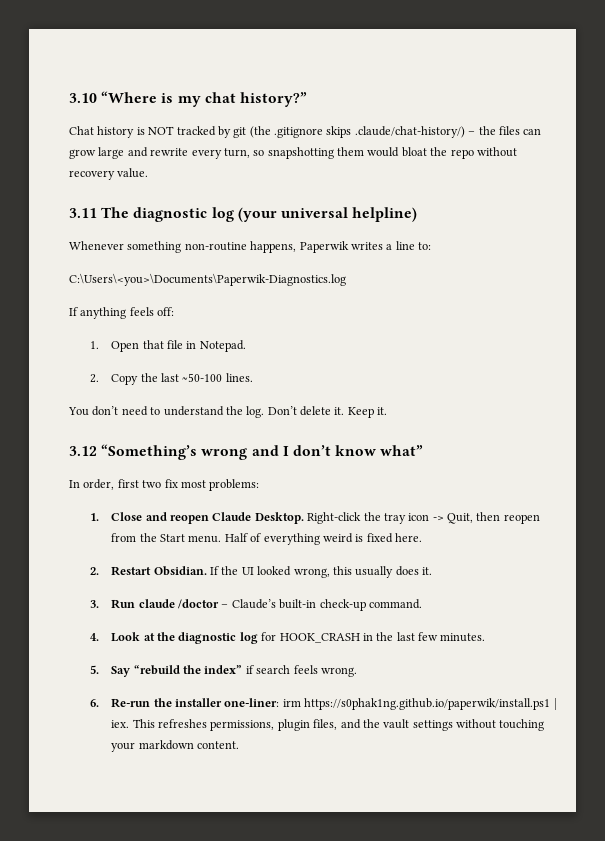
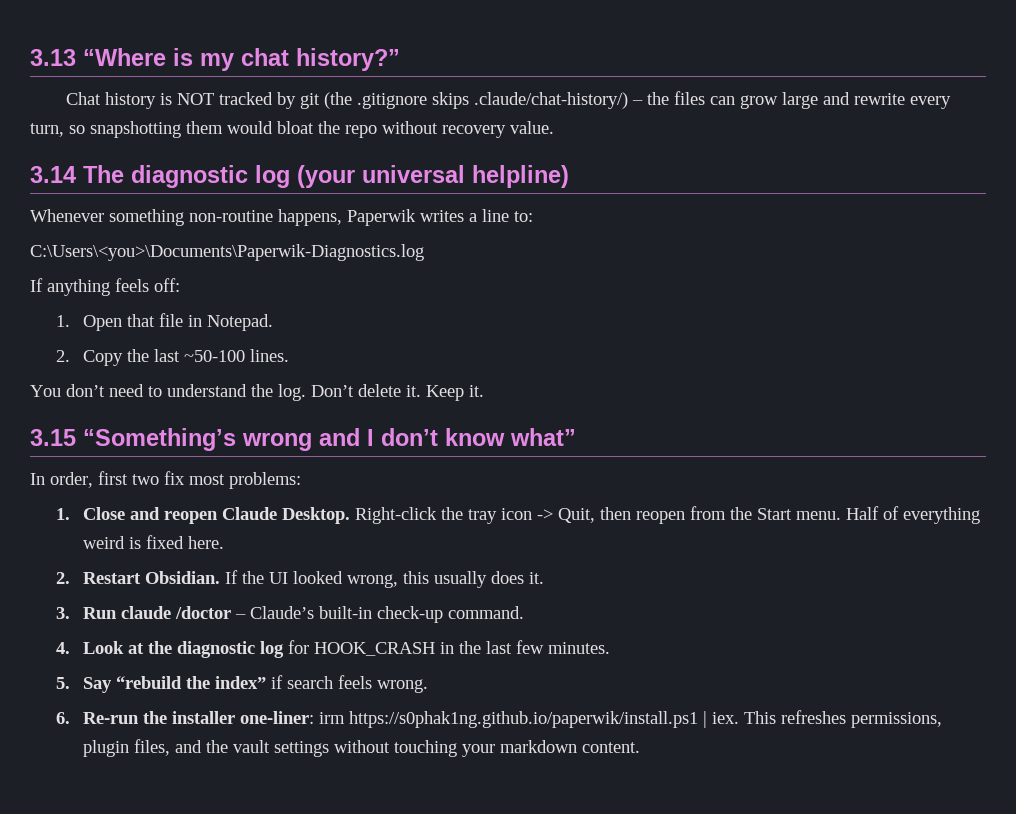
- 3.10 “Where is my chat history?”
+ 3.13 “Where is my chat history?”
- 3.11 The diagnostic log (your universal helpline)
+ 3.14 The diagnostic log (your universal helpline)
- 3.12 “Something’s wrong and I don’t know what”
+ 3.15 “Something’s wrong and I don’t know what”

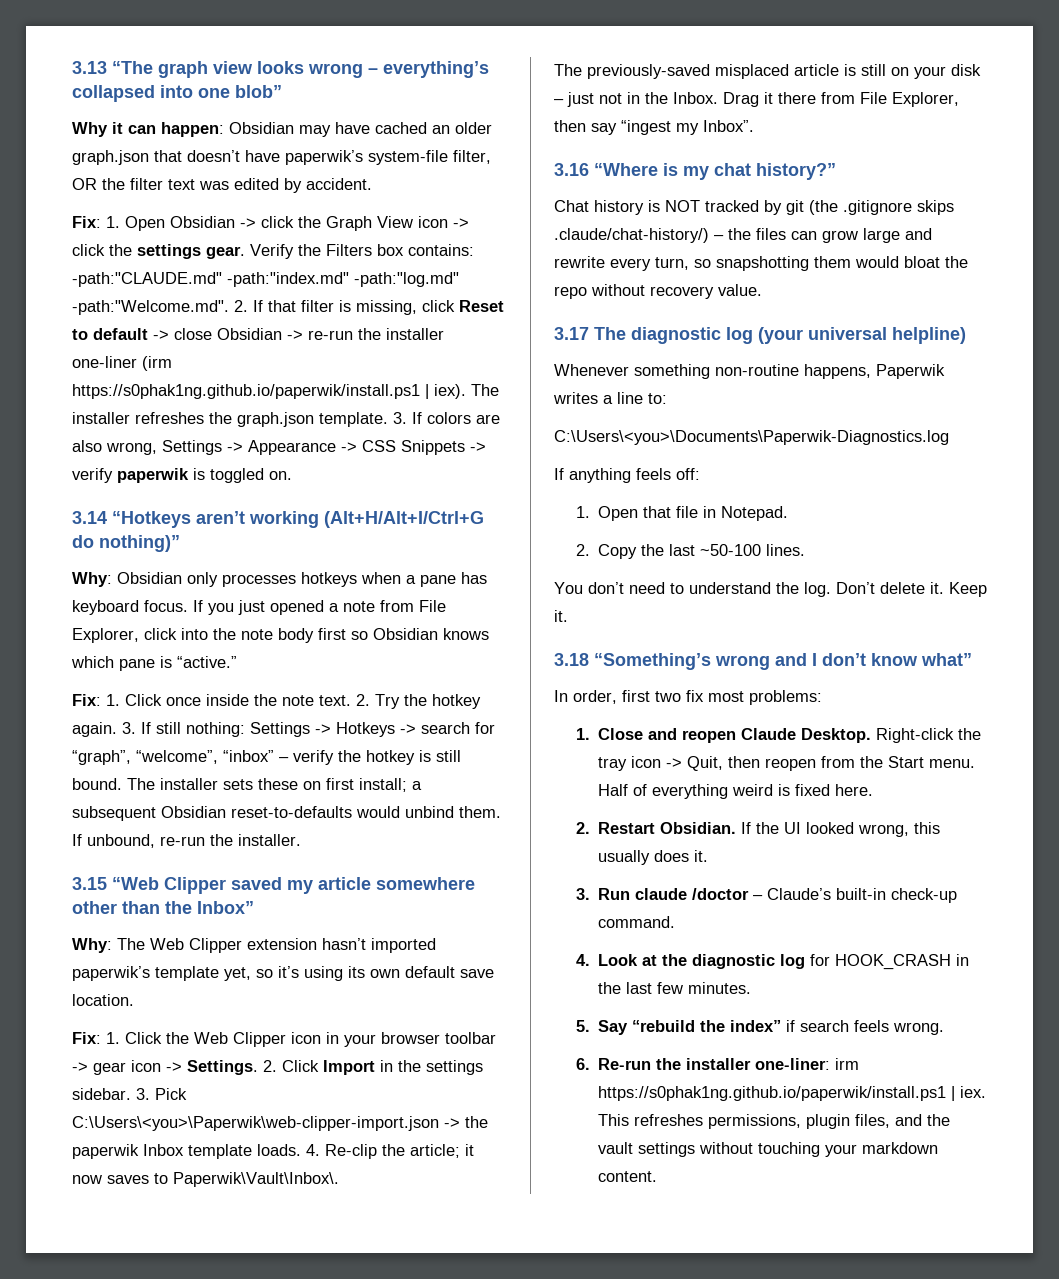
- 3.13 “Where is my chat history?”
+ 3.13 “The graph view looks wrong – everything’s collapsed into one blob”
+ Why it can happen: Obsidian may have cached an older graph.json that doesn’t have paperwik’s system-file filter, OR the filter text was edited by accident.
+ Fix: 1. Open Obsidian -> click the Graph View icon -> click the settings gear. Verify the Filters box contains: -path:"CLAUDE.md" -path:"index.md" -path:"log.md" -path:"Welcome.md". 2. If that filter is missing, click Reset to default -> close Obsidian -> re-run the installer one-liner (irm https://s0phak1ng.github.io/paperwik/install.ps1 | iex). The installer refreshes the graph.json template. 3. If colors are also wrong, Settings -> Appearance -> CSS Snippets -> verify paperwik is toggled on.
+ 3.14 “Hotkeys aren’t working (Alt+H/Alt+I/Ctrl+G do nothing)”
+ Why: Obsidian only processes hotkeys when a pane has keyboard focus. If you just opened a note from File Explorer, click into the note body first so Obsidian knows which pane is “active.”
+ Fix: 1. Click once inside the note text. 2. Try the hotkey again. 3. If still nothing: Settings -> Hotkeys -> search for “graph”, “welcome”, “inbox” – verify the hotkey is still bound. The installer sets these on first install; a subsequent Obsidian reset-to-defaults would unbind them. If unbound, re-run the installer.
+ 3.15 “Web Clipper saved my article somewhere other than the Inbox”
+ Why: The Web Clipper extension hasn’t imported paperwik’s template yet, so it’s using its own default save location.
+ Fix: 1. Click the Web Clipper icon in your browser toolbar -> gear icon -> Settings. 2. Click Import in the settings sidebar. 3. Pick C:\Users\<you>\Paperwik\web-clipper-import.json -> the paperwik Inbox template loads. 4. Re-clip the article; it now saves to Paperwik\Vault\Inbox\.
+ The previously-saved misplaced article is still on your disk – just not in the Inbox. Drag it there from File Explorer, then say “ingest my Inbox”.
+ 3.16 “Where is my chat history?”
- 3.14 The diagnostic log (your universal helpline)
+ 3.17 The diagnostic log (your universal helpline)
- 3.15 “Something’s wrong and I don’t know what”
+ 3.18 “Something’s wrong and I don’t know what”

